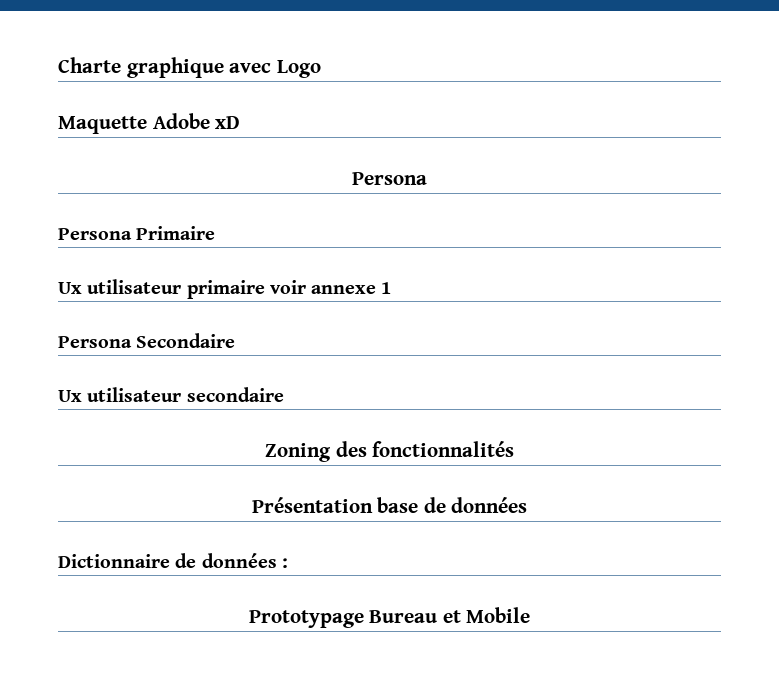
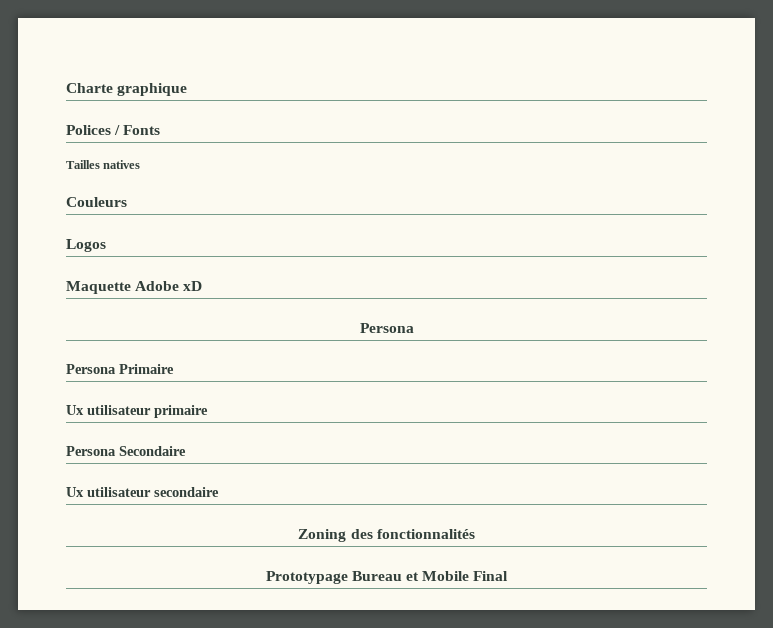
- Charte graphique avec Logo
+ Charte graphique
+ Polices / Fonts
+ Tailles natives
+ Couleurs
+ Logos
- Ux utilisateur primaire voir annexe 1
+ Ux utilisateur primaire
- Présentation base de données
- Dictionnaire de données :
- Prototypage Bureau et Mobile
+ Prototypage Bureau et Mobile Final

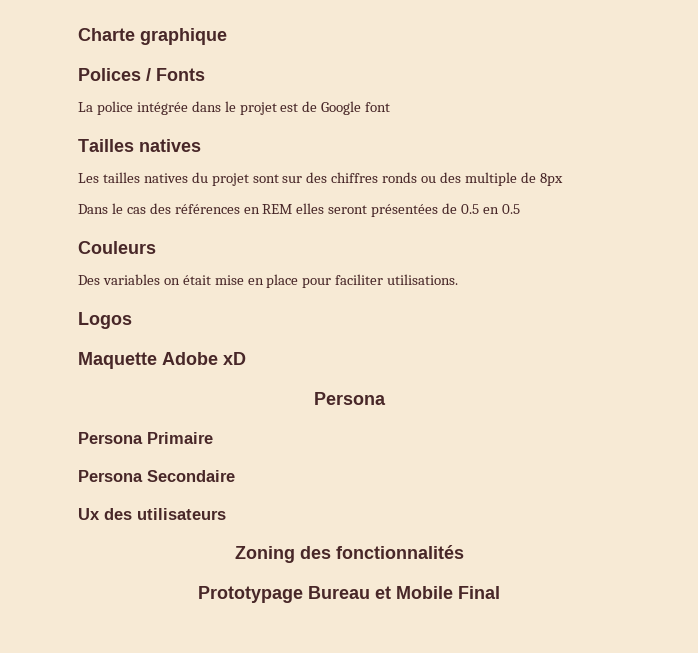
+ La police intégrée dans le projet est de Google font
  Tailles natives
+ Les tailles natives du projet sont sur des chiffres ronds ou des multiple de 8px
+ Dans le cas des références en REM elles seront présentées de 0.5 en 0.5
  Couleurs
+ Des variables on était mise en place pour faciliter utilisations.
- Ux utilisateur primaire
- Ux utilisateur secondaire
+ Ux des utilisateurs

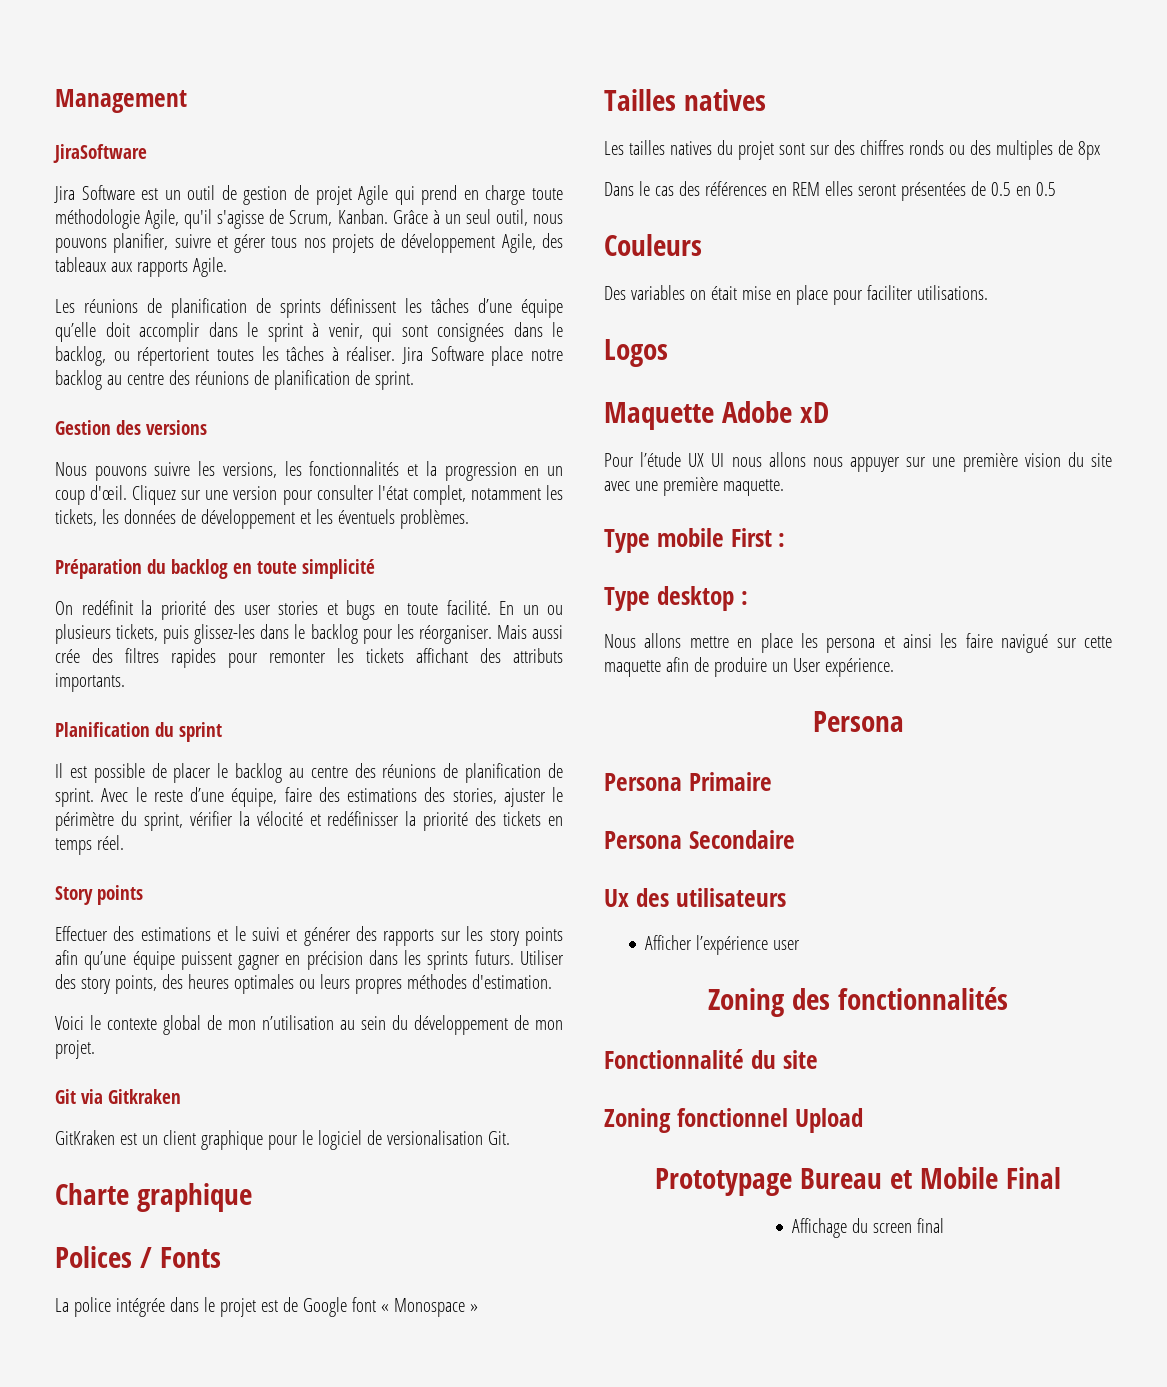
+ Management
+ JiraSoftware
+ Jira Software est un outil de gestion de projet Agile qui prend en charge toute méthodologie Agile, qu'il s'agisse de Scrum, Kanban. Grâce à un seul outil, nous pouvons planifier, suivre et gérer tous nos projets de développement Agile, des tableaux aux rapports Agile.
+ Les réunions de planification de sprints définissent les tâches d’une équipe qu’elle doit accomplir dans le sprint à venir, qui sont consignées dans le backlog, ou répertorient toutes les tâches à réaliser. Jira Software place notre backlog au centre des réunions de planification de sprint.
+ Gestion des versions
+ Nous pouvons suivre les versions, les fonctionnalités et la progression en un coup d'œil. Cliquez sur une version pour consulter l'état complet, notamment les tickets, les données de développement et les éventuels problèmes.
+ Préparation du backlog en toute simplicité
+ On redéfinit la priorité des user stories et bugs en toute facilité. En un ou plusieurs tickets, puis glissez-les dans le backlog pour les réorganiser. Mais aussi crée des filtres rapides pour remonter les tickets affichant des attributs importants.
+ Planification du sprint
+ Il est possible de placer le backlog au centre des réunions de planification de sprint. Avec le reste d’une équipe, faire des estimations des stories, ajuster le périmètre du sprint, vérifier la vélocité et redéfinisser la priorité des tickets en temps réel.
+ Story points
+ Effectuer des estimations et le suivi et générer des rapports sur les story points afin qu’une équipe puissent gagner en précision dans les sprints futurs. Utiliser des story points, des heures optimales ou leurs propres méthodes d'estimation.
+ Voici le contexte global de mon n’utilisation au sein du développement de mon projet.
+ Git via Gitkraken
+ GitKraken est un client graphique pour le logiciel de versionalisation Git.
- La police intégrée dans le projet est de Google font
+ La police intégrée dans le projet est de Google font « Monospace »
- Les tailles natives du projet sont sur des chiffres ronds ou des multiple de 8px
+ Les tailles natives du projet sont sur des chiffres ronds ou des multiples de 8px
+ Pour l’étude UX UI nous allons nous appuyer sur une première vision du site avec une première maquette.
+ Type mobile First :
+ Type desktop :
+ Nous allons mettre en place les persona et ainsi les faire navigué sur cette maquette afin de produire un User expérience.
+ Afficher l’expérience user
+ Fonctionnalité du site
+ Zoning fonctionnel Upload
+ Affichage du screen final

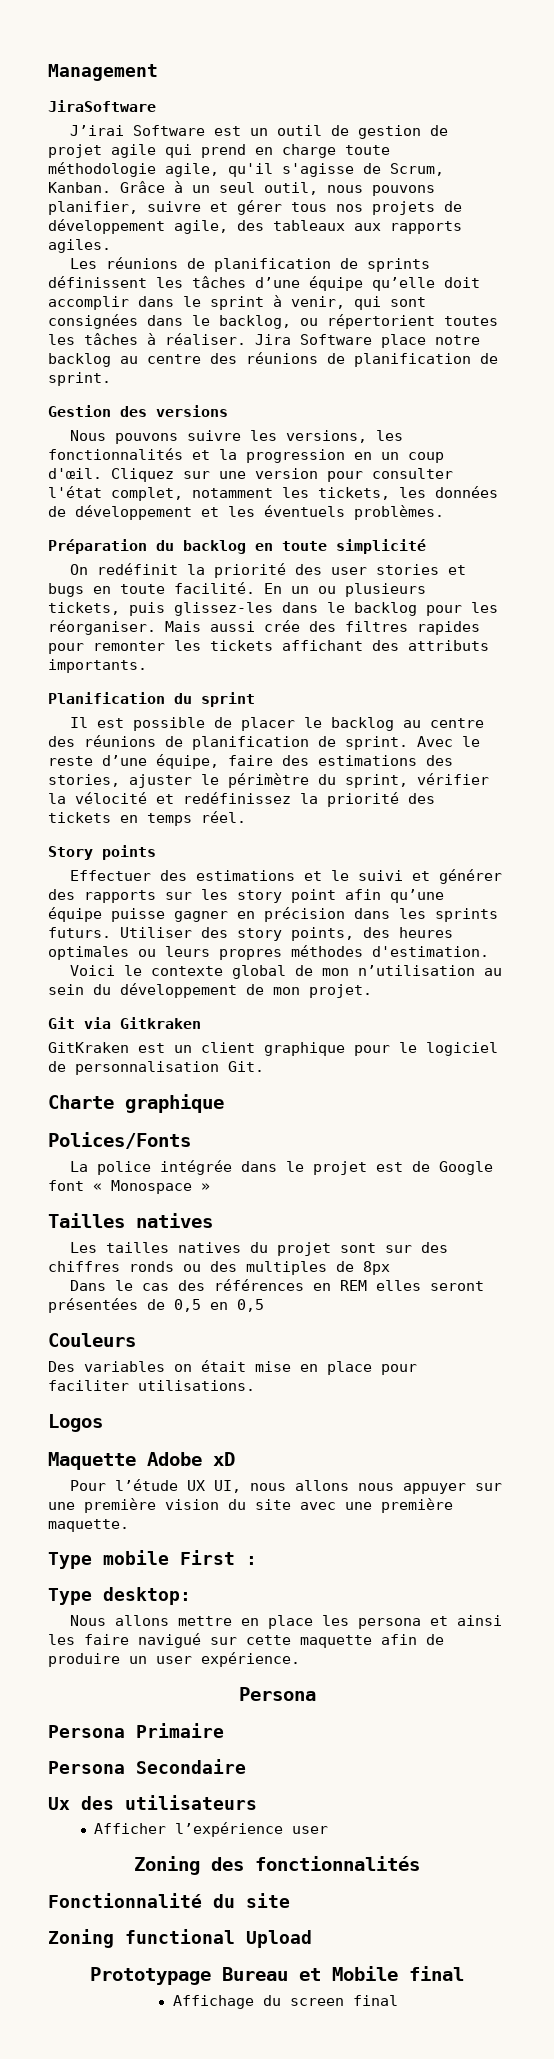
- Jira Software est un outil de gestion de projet Agile qui prend en charge toute méthodologie Agile, qu'il s'agisse de Scrum, Kanban.
+ J’irai Software est un outil de gestion de projet agile qui prend en charge toute méthodologie agile, qu'il s'agisse de Scrum, Kanban.
- Grâce à un seul outil, nous pouvons planifier, suivre et gérer tous nos projets de développement Agile, des tableaux aux rapports Agile.
+ Grâce à un seul outil, nous pouvons planifier, suivre et gérer tous nos projets de développement agile, des tableaux aux rapports agiles.
- Avec le reste d’une équipe, faire des estimations des stories, ajuster le périmètre du sprint, vérifier la vélocité et redéfinisser la priorité des tickets en temps réel.
+ Avec le reste d’une équipe, faire des estimations des stories, ajuster le périmètre du sprint, vérifier la vélocité et redéfinissez la priorité des tickets en temps réel.
- Effectuer des estimations et le suivi et générer des rapports sur les story points afin qu’une équipe puissent gagner en précision dans les sprints futurs.
+ Effectuer des estimations et le suivi et générer des rapports sur les story point afin qu’une équipe puisse gagner en précision dans les sprints futurs.
- GitKraken est un client graphique pour le logiciel de versionalisation Git.
+ GitKraken est un client graphique pour le logiciel de personnalisation Git.
- Polices / Fonts
+ Polices/Fonts
- Dans le cas des références en REM elles seront présentées de 0.5 en 0.5
+ Dans le cas des références en REM elles seront présentées de 0,5 en 0,5
- Pour l’étude UX UI nous allons nous appuyer sur une première vision du site avec une première maquette.
+ Pour l’étude UX UI, nous allons nous appuyer sur une première vision du site avec une première maquette.
- Type desktop :
+ Type desktop:
- Nous allons mettre en place les persona et ainsi les faire navigué sur cette maquette afin de produire un User expérience.
+ Nous allons mettre en place les persona et ainsi les faire navigué sur cette maquette afin de produire un user expérience.
- Zoning fonctionnel Upload
+ Zoning functional Upload
- Prototypage Bureau et Mobile Final
+ Prototypage Bureau et Mobile final

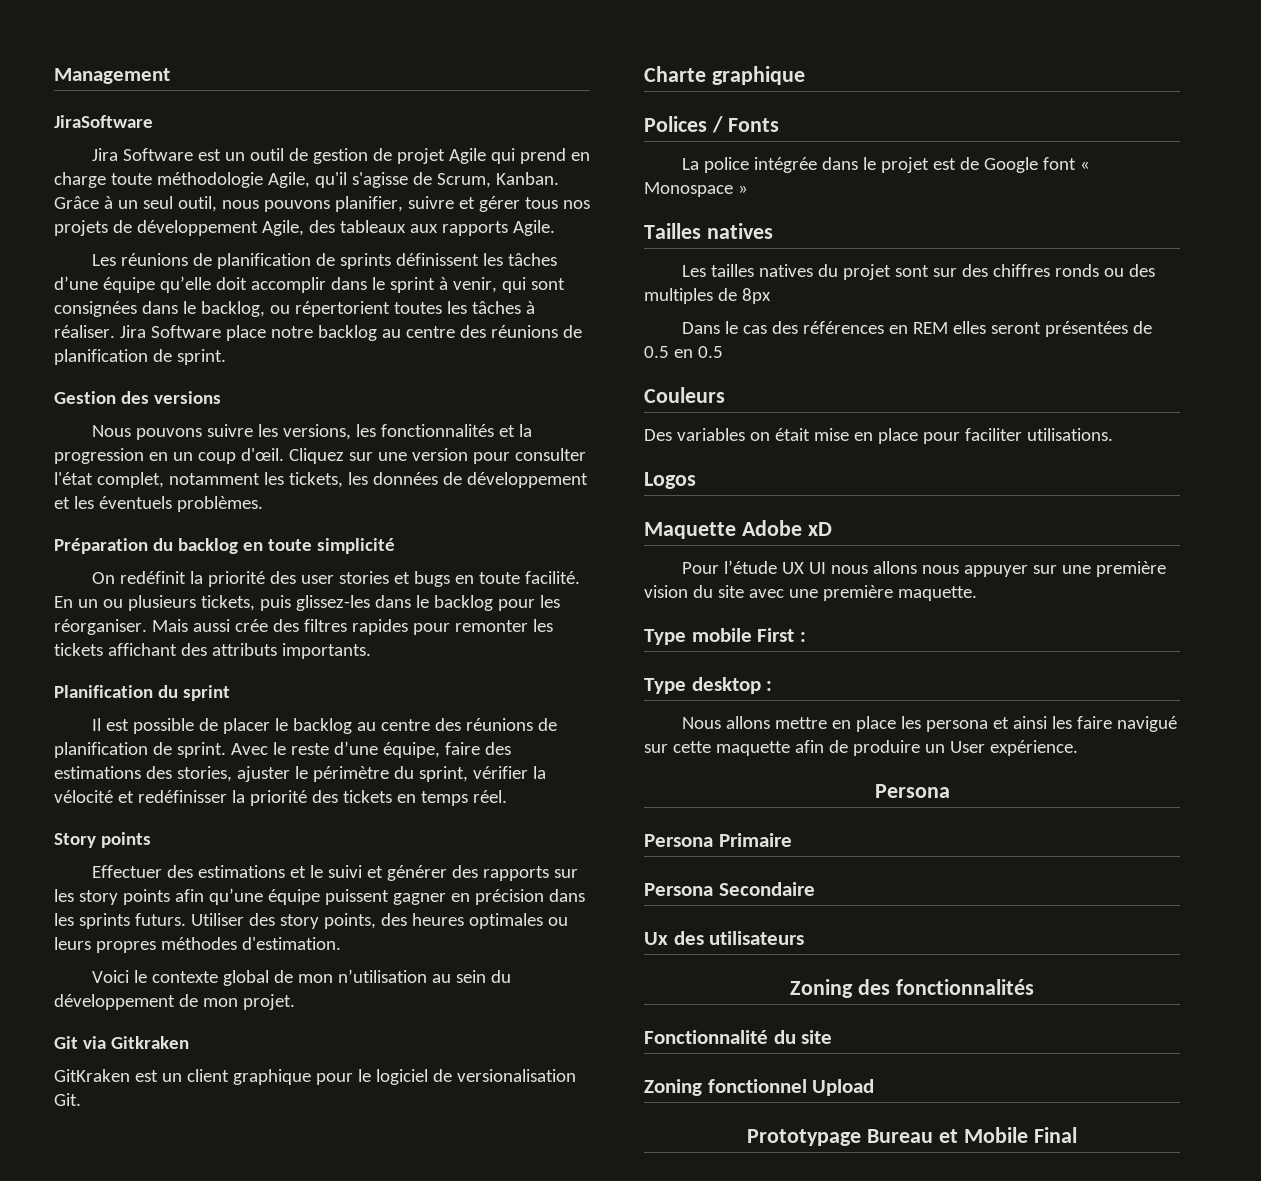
- J’irai Software est un outil de gestion de projet agile qui prend en charge toute méthodologie agile, qu'il s'agisse de Scrum, Kanban.
+ Jira Software est un outil de gestion de projet Agile qui prend en charge toute méthodologie Agile, qu'il s'agisse de Scrum, Kanban.
- Grâce à un seul outil, nous pouvons planifier, suivre et gérer tous nos projets de développement agile, des tableaux aux rapports agiles.
+ Grâce à un seul outil, nous pouvons planifier, suivre et gérer tous nos projets de développement Agile, des tableaux aux rapports Agile.
- Avec le reste d’une équipe, faire des estimations des stories, ajuster le périmètre du sprint, vérifier la vélocité et redéfinissez la priorité des tickets en temps réel.
+ Avec le reste d’une équipe, faire des estimations des stories, ajuster le périmètre du sprint, vérifier la vélocité et redéfinisser la priorité des tickets en temps réel.
- Effectuer des estimations et le suivi et générer des rapports sur les story point afin qu’une équipe puisse gagner en précision dans les sprints futurs.
+ Effectuer des estimations et le suivi et générer des rapports sur les story points afin qu’une équipe puissent gagner en précision dans les sprints futurs.
- GitKraken est un client graphique pour le logiciel de personnalisation Git.
+ GitKraken est un client graphique pour le logiciel de versionalisation Git.
- Polices/Fonts
+ Polices / Fonts
- Dans le cas des références en REM elles seront présentées de 0,5 en 0,5
+ Dans le cas des références en REM elles seront présentées de 0.5 en 0.5
- Pour l’étude UX UI, nous allons nous appuyer sur une première vision du site avec une première maquette.
+ Pour l’étude UX UI nous allons nous appuyer sur une première vision du site avec une première maquette.
- Type desktop:
+ Type desktop :
- Nous allons mettre en place les persona et ainsi les faire navigué sur cette maquette afin de produire un user expérience.
+ Nous allons mettre en place les persona et ainsi les faire navigué sur cette maquette afin de produire un User expérience.
- Afficher l’expérience user
- Zoning functional Upload
+ Zoning fonctionnel Upload
- Prototypage Bureau et Mobile final
- Affichage du screen final
+ Prototypage Bureau et Mobile Final

